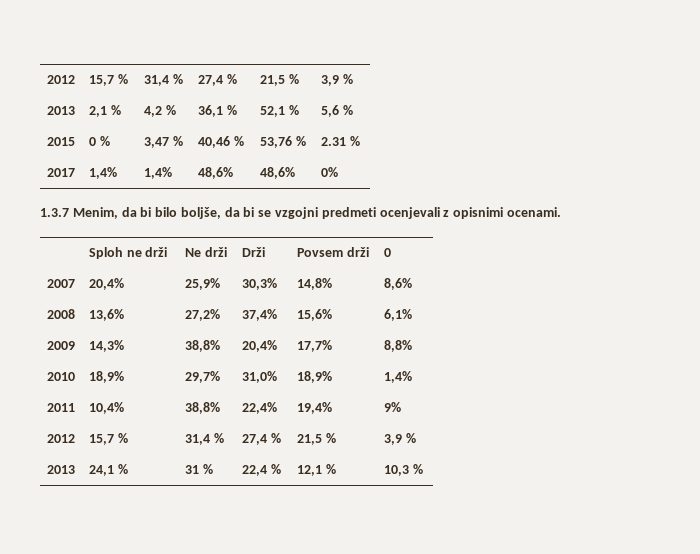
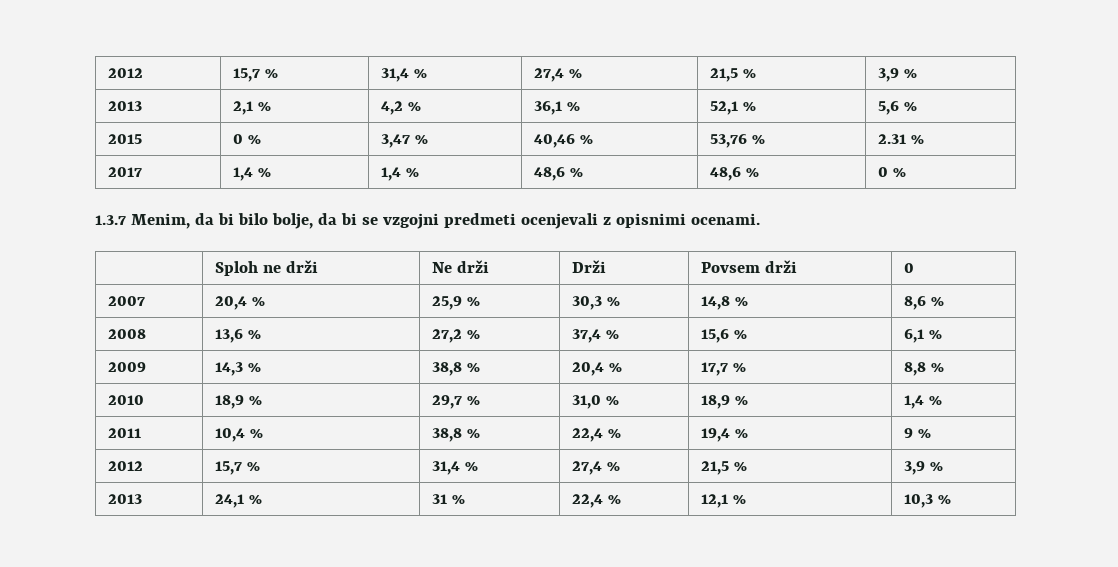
- 2017 | 1,4% | 1,4% | 48,6% | 48,6% | 0%
+ 2017 | 1,4 % | 1,4 % | 48,6 % | 48,6 % | 0 %
- 1.3.7 Menim, da bi bilo boljše, da bi se vzgojni predmeti ocenjevali z opisnimi ocenami.
+ 1.3.7 Menim, da bi bilo bolje, da bi se vzgojni predmeti ocenjevali z opisnimi ocenami.
- 2007 | 20,4% | 25,9% | 30,3% | 14,8% | 8,6%
- 2008 | 13,6% | 27,2% | 37,4% | 15,6% | 6,1%
- 2009 | 14,3% | 38,8% | 20,4% | 17,7% | 8,8%
- 2010 | 18,9% | 29,7% | 31,0% | 18,9% | 1,4%
- 2011 | 10,4% | 38,8% | 22,4% | 19,4% | 9%
+ 2007 | 20,4 % | 25,9 % | 30,3 % | 14,8 % | 8,6 %
+ 2008 | 13,6 % | 27,2 % | 37,4 % | 15,6 % | 6,1 %
+ 2009 | 14,3 % | 38,8 % | 20,4 % | 17,7 % | 8,8 %
+ 2010 | 18,9 % | 29,7 % | 31,0 % | 18,9 % | 1,4 %
+ 2011 | 10,4 % | 38,8 % | 22,4 % | 19,4 % | 9 %

